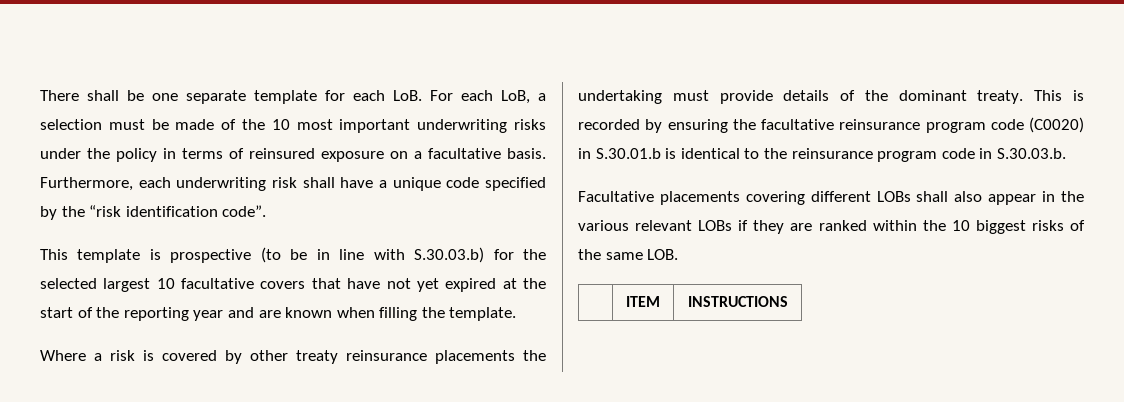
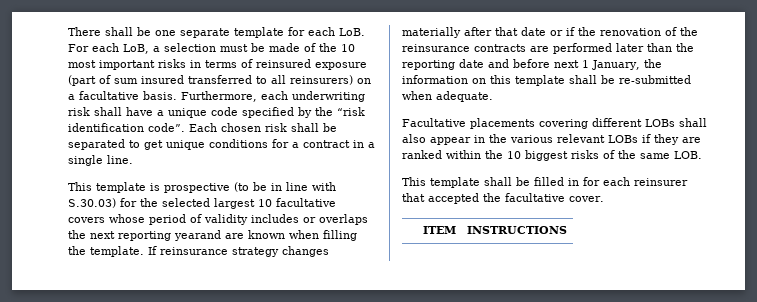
- There shall be one separate template for each LoB. For each LoB, a selection must be made of the 10 most important underwriting risks under the policy in terms of reinsured exposure on a facultative basis.
+ There shall be one separate template for each LoB. For each LoB, a selection must be made of the 10 most important risks in terms of reinsured exposure (part of sum insured transferred to all reinsurers) on a facultative basis.
+ Each chosen risk shall be separated to get unique conditions for a contract in a single line.
- This template is prospective (to be in line with S.30.03.b) for the selected largest 10 facultative covers that have not yet expired at the start of the reporting year and are known when filling the template.
- Where a risk is covered by other treaty reinsurance placements the undertaking must provide details of the dominant treaty. This is recorded by ensuring the facultative reinsurance program code (C0020) in S.30.01.b is identical to the reinsurance program code in S.30.03.b.
+ This template is prospective (to be in line with S.30.03) for the selected largest 10 facultative covers whose period of validity includes or overlaps the next reporting yearand are known when filling the template. If reinsurance strategy changes materially after that date or if the renovation of the reinsurance contracts are performed later than the reporting date and before next 1 January, the information on this template shall be re-submitted when adequate.
+ This template shall be filled in for each reinsurer that accepted the facultative cover.

